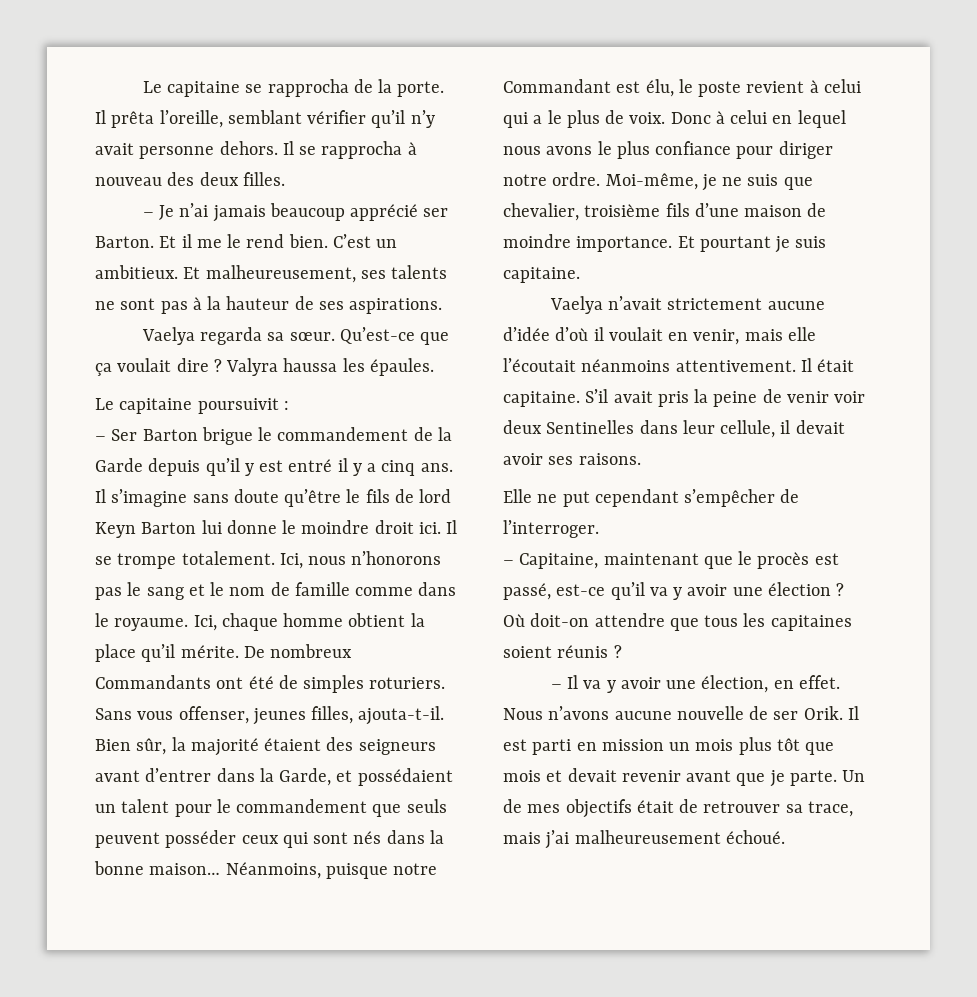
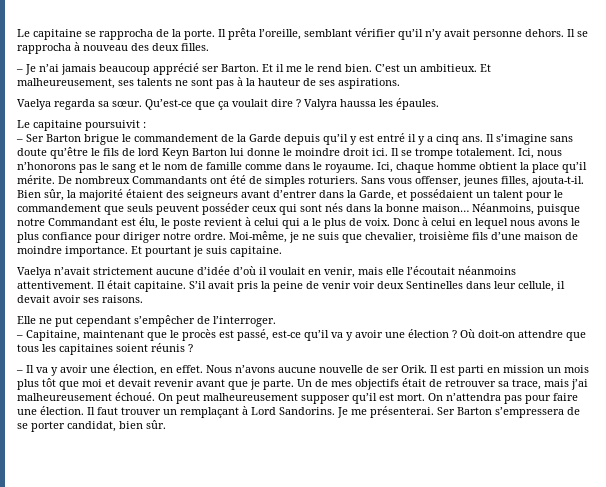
- Il est parti en mission un mois plus tôt que mois et devait revenir avant que je parte.
+ Il est parti en mission un mois plus tôt que moi et devait revenir avant que je parte.
+ On peut malheureusement supposer qu’il est mort. On n’attendra pas pour faire une élection. Il faut trouver un remplaçant à Lord Sandorins. Je me présenterai. Ser Barton s’empressera de se porter candidat, bien sûr.

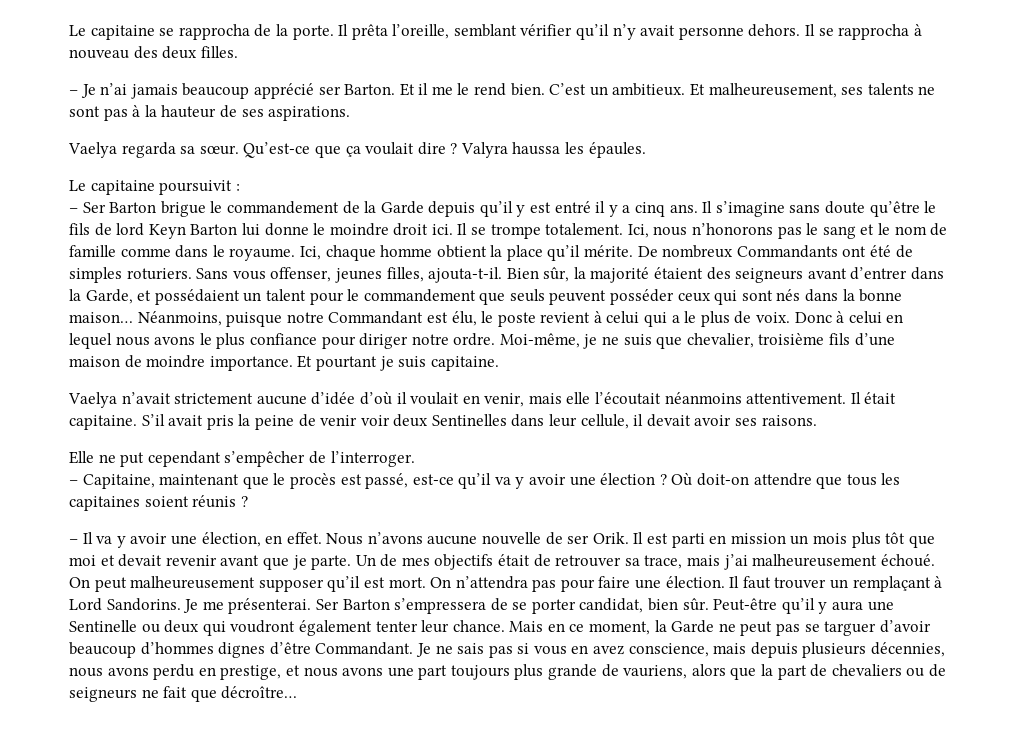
+ Peut-être qu’il y aura une Sentinelle ou deux qui voudront également tenter leur chance. Mais en ce moment, la Garde ne peut pas se targuer d’avoir beaucoup d’hommes dignes d’être Commandant. Je ne sais pas si vous en avez conscience, mais depuis plusieurs décennies, nous avons perdu en prestige, et nous avons une part toujours plus grande de vauriens, alors que la part de chevaliers ou de seigneurs ne fait que décroître…

